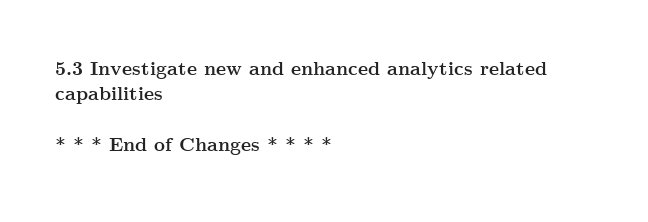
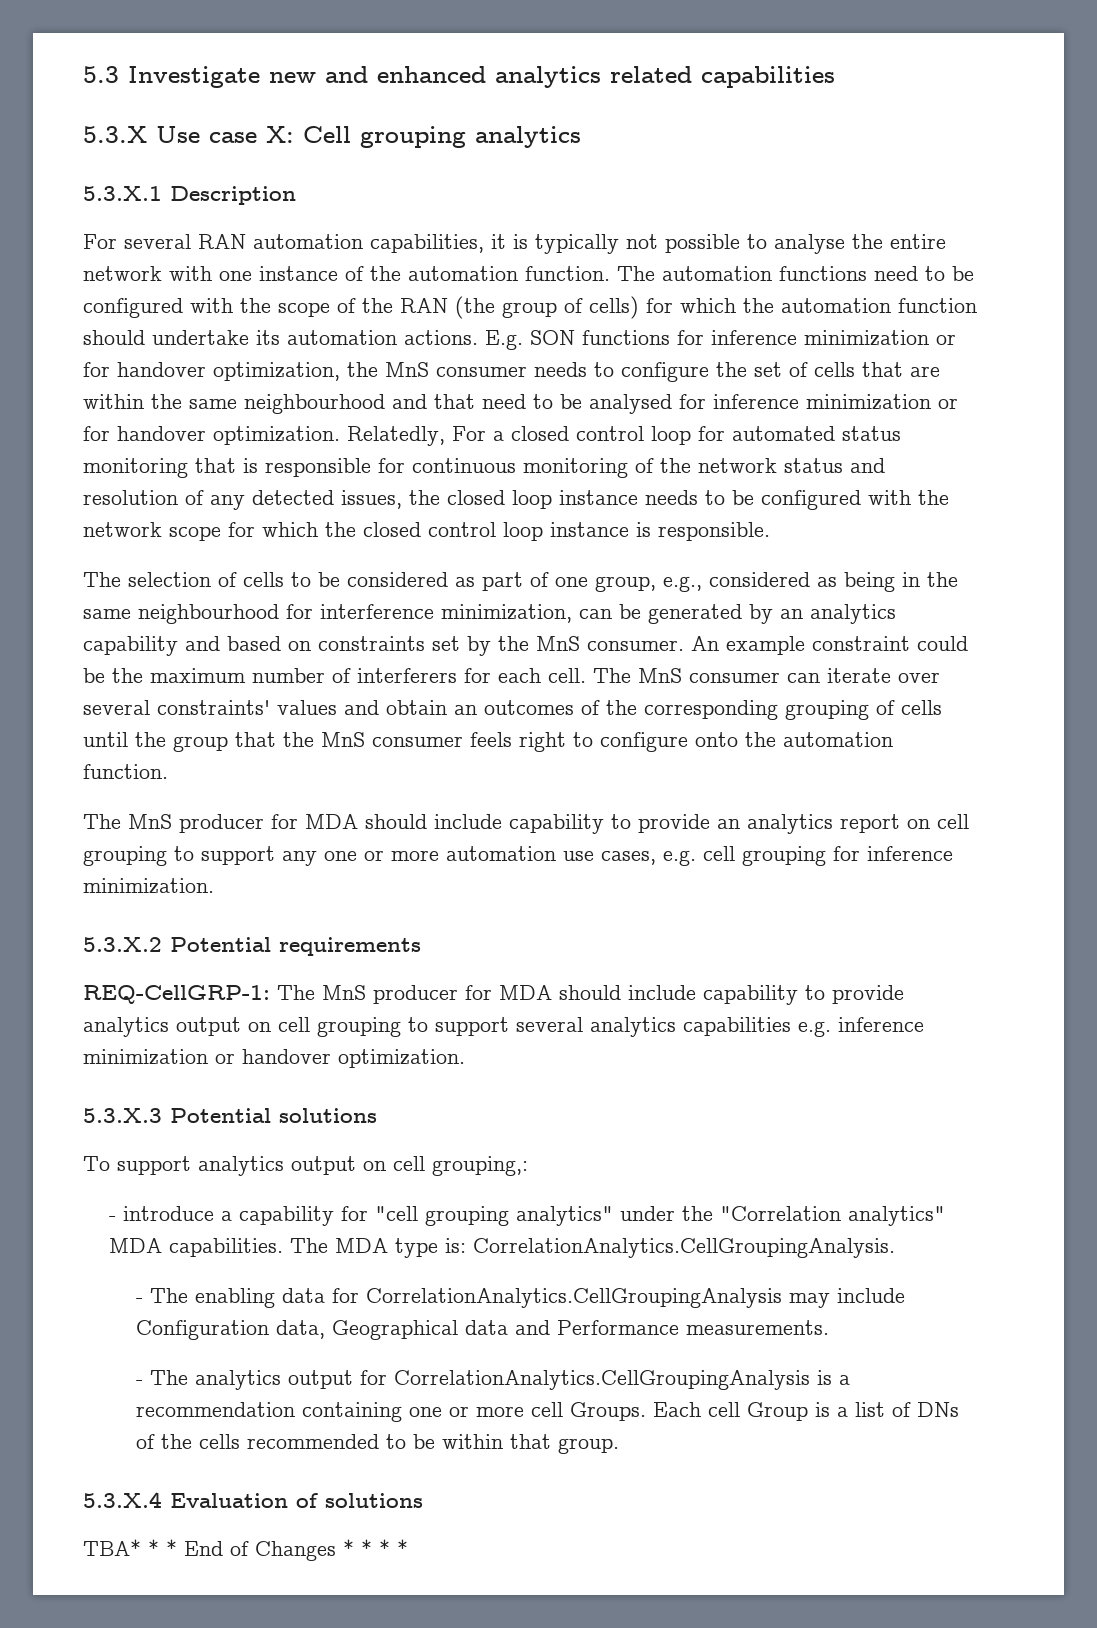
- * * * End of Changes * * * *
+ 5.3.X Use case X: Cell grouping analytics
+ 5.3.X.1 Description
+ For several RAN automation capabilities, it is typically not possible to analyse the entire network with one instance of the automation function. The automation functions need to be configured with the scope of the RAN (the group of cells) for which the automation function should undertake its automation actions. E.g. SON functions for inference minimization or for handover optimization, the MnS consumer needs to configure the set of cells that are within the same neighbourhood and that need to be analysed for inference minimization or for handover optimization. Relatedly, For a closed control loop for automated status monitoring that is responsible for continuous monitoring of the network status and resolution of any detected issues, the closed loop instance needs to be configured with the network scope for which the closed control loop instance is responsible.
+ The selection of cells to be considered as part of one group, e.g., considered as being in the same neighbourhood for interference minimization, can be generated by an analytics capability and based on constraints set by the MnS consumer. An example constraint could be the maximum number of interferers for each cell. The MnS consumer can iterate over several constraints' values and obtain an outcomes of the corresponding grouping of cells until the group that the MnS consumer feels right to configure onto the automation function.
+ The MnS producer for MDA should include capability to provide an analytics report on cell grouping to support any one or more automation use cases, e.g. cell grouping for inference minimization.
+ 5.3.X.2 Potential requirements
+ REQ-CellGRP-1: The MnS producer for MDA should include capability to provide analytics output on cell grouping to support several analytics capabilities e.g. inference minimization or handover optimization.
+ 5.3.X.3 Potential solutions
+ To support analytics output on cell grouping,:
+ - introduce a capability for "cell grouping analytics" under the "Correlation analytics" MDA capabilities. The MDA type is: CorrelationAnalytics.CellGroupingAnalysis.
+ - The enabling data for CorrelationAnalytics.CellGroupingAnalysis may include Configuration data, Geographical data and Performance measurements.
+ - The analytics output for CorrelationAnalytics.CellGroupingAnalysis is a recommendation containing one or more cell Groups. Each cell Group is a list of DNs of the cells recommended to be within that group.
+ 5.3.X.4 Evaluation of solutions
+ TBA* * * End of Changes * * * *

